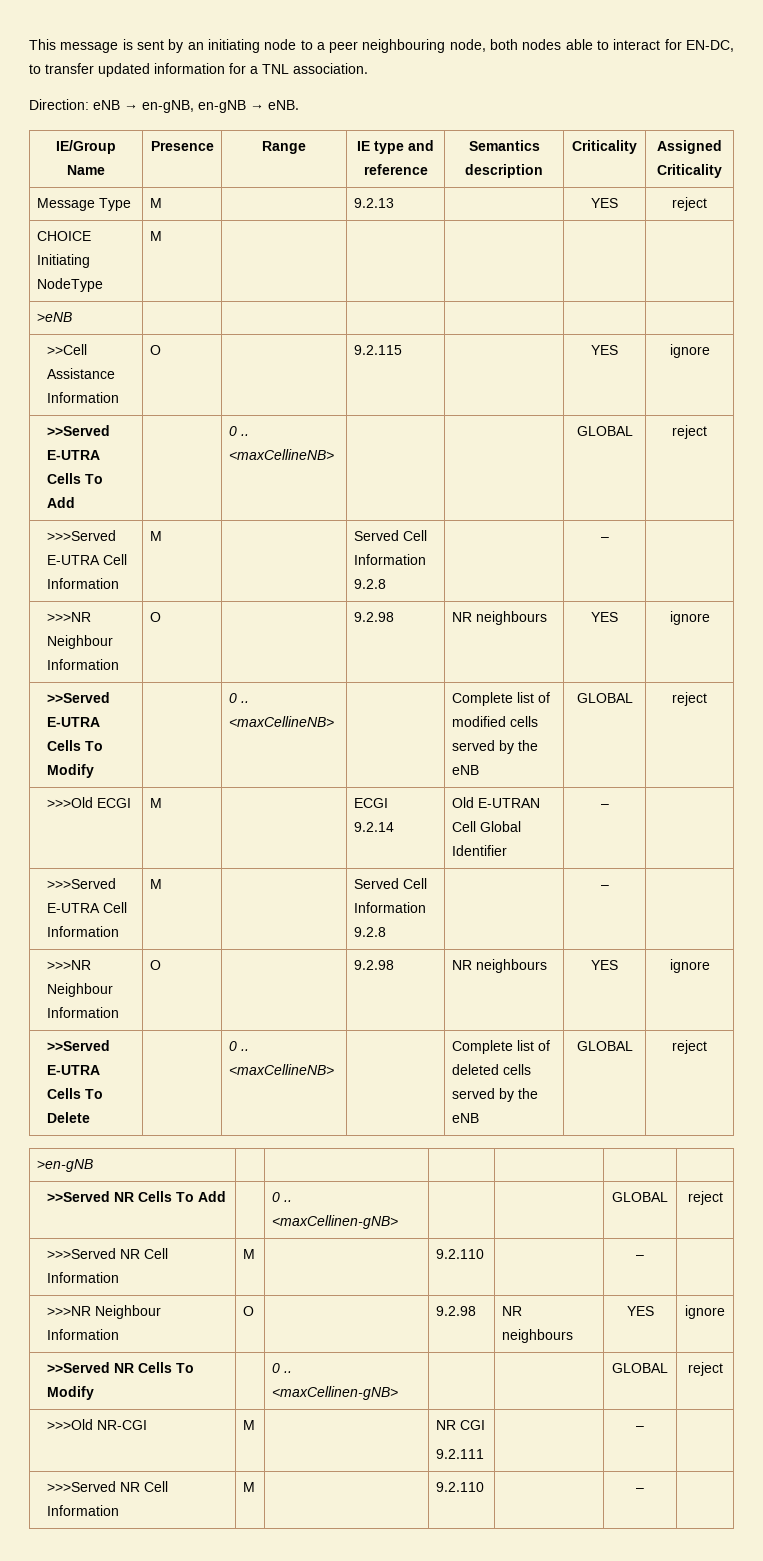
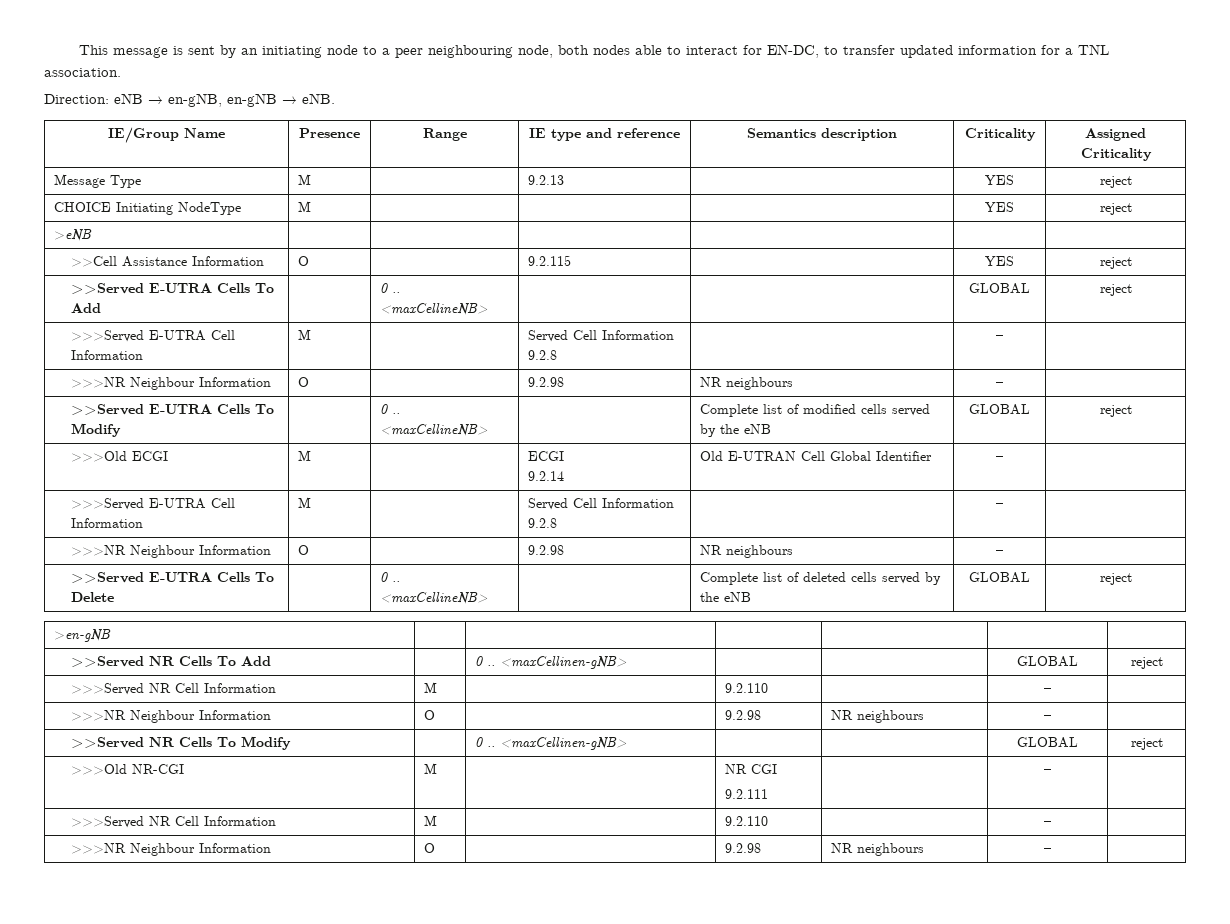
- CHOICE Initiating NodeType | M | | | | |
+ CHOICE Initiating NodeType | M | | | | YES | reject
- >>Cell Assistance Information | O | | 9.2.115 | | YES | ignore
+ >>Cell Assistance Information | O | | 9.2.115 | | YES | reject
  >>Served E-UTRA Cells To Add | | 0 .. <maxCellineNB> | | | GLOBAL | reject
  >>>Served E-UTRA Cell Information | M | | Served Cell Information 9.2.8 | | – |
- >>>NR Neighbour Information | O | | 9.2.98 | NR neighbours | YES | ignore
+ >>>NR Neighbour Information | O | | 9.2.98 | NR neighbours | – |
  >>>Old ECGI | M | | ECGI
  9.2.14 | Old E-UTRAN Cell Global Identifier | – |
  >>>Served E-UTRA Cell Information | M | | Served Cell Information 9.2.8 | | – |
- >>>NR Neighbour Information | O | | 9.2.98 | NR neighbours | YES | ignore
+ >>>NR Neighbour Information | O | | 9.2.98 | NR neighbours | – |
  >>Served NR Cells To Add | | 0 .. <maxCellinen-gNB> | | | GLOBAL | reject
  >>>Served NR Cell Information | M | | 9.2.110 | | – |
- >>>NR Neighbour Information | O | | 9.2.98 | NR neighbours | YES | ignore
+ >>>NR Neighbour Information | O | | 9.2.98 | NR neighbours | – |
  >>>Old NR-CGI | M | | NR CGI
  9.2.111 | | – |
  >>>Served NR Cell Information | M | | 9.2.110 | | – |
+ >>>NR Neighbour Information | O | | 9.2.98 | NR neighbours | – |

